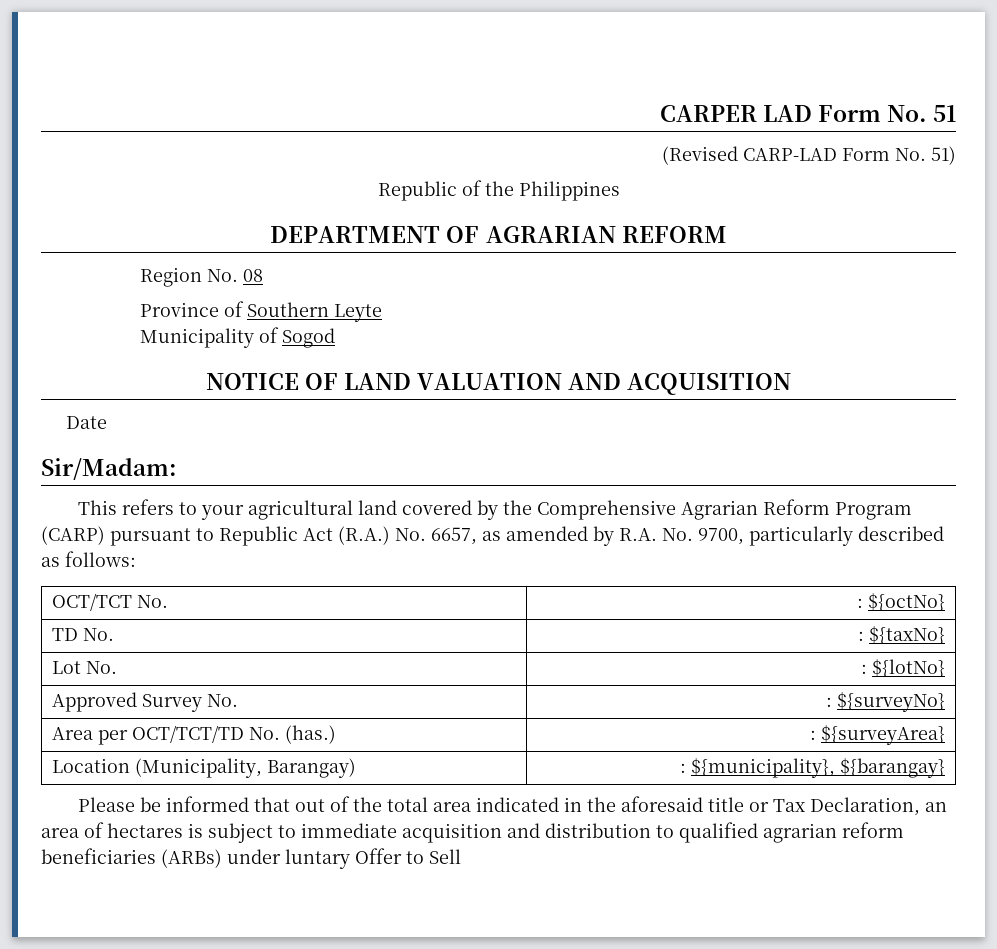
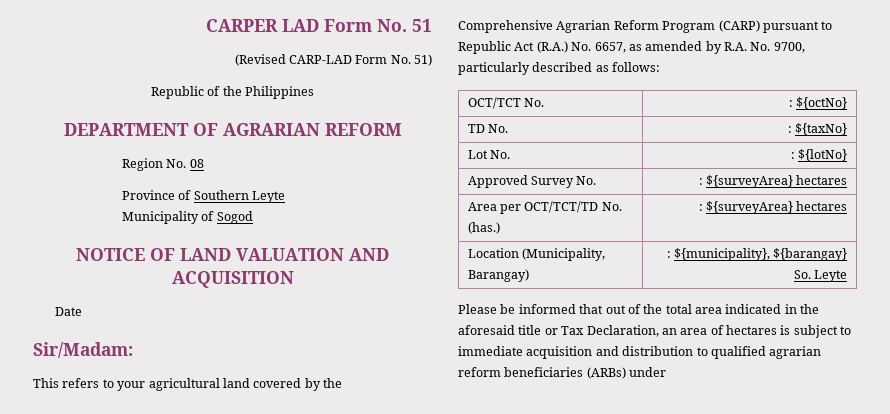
- Approved Survey No. | : ${surveyNo}
+ Approved Survey No. | : ${surveyArea} hectares
- Area per OCT/TCT/TD No. (has.) | : ${surveyArea}
+ Area per OCT/TCT/TD No. (has.) | : ${surveyArea} hectares
- Location (Municipality, Barangay) | : ${municipality}, ${barangay}
+ Location (Municipality, Barangay) | : ${municipality}, ${barangay} So. Leyte
- Please be informed that out of the total area indicated in the aforesaid title or Tax Declaration, an area of hectares is subject to immediate acquisition and distribution to qualified agrarian reform beneficiaries (ARBs) under luntary Offer to Sell
+ Please be informed that out of the total area indicated in the aforesaid title or Tax Declaration, an area of hectares is subject to immediate acquisition and distribution to qualified agrarian reform beneficiaries (ARBs) under

